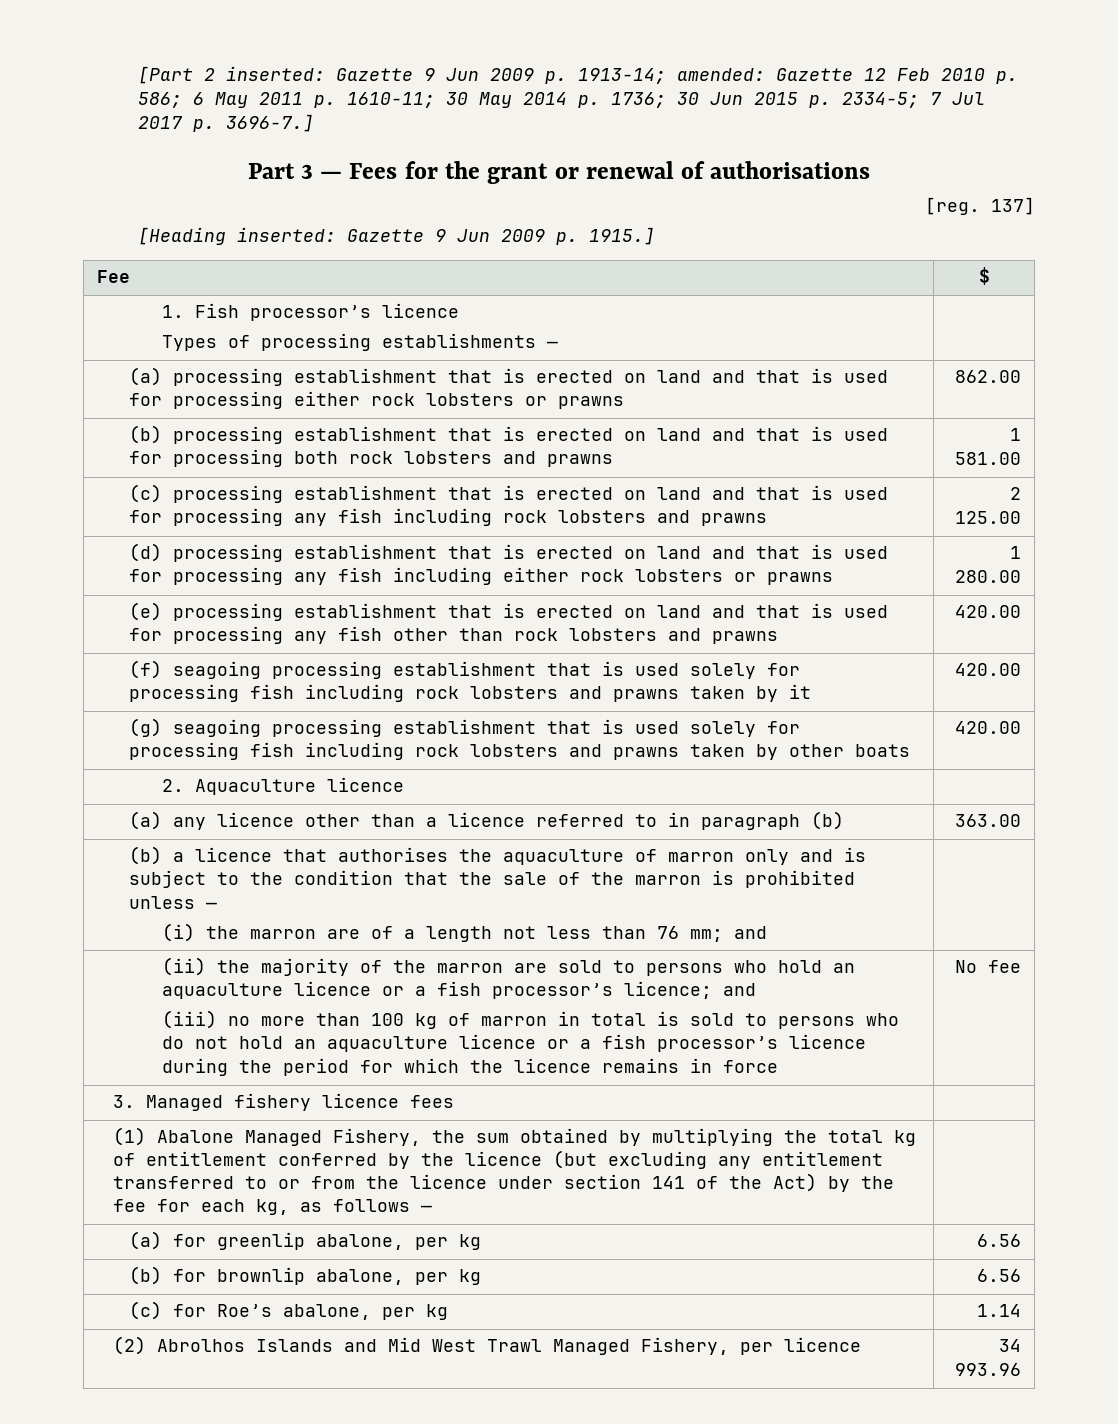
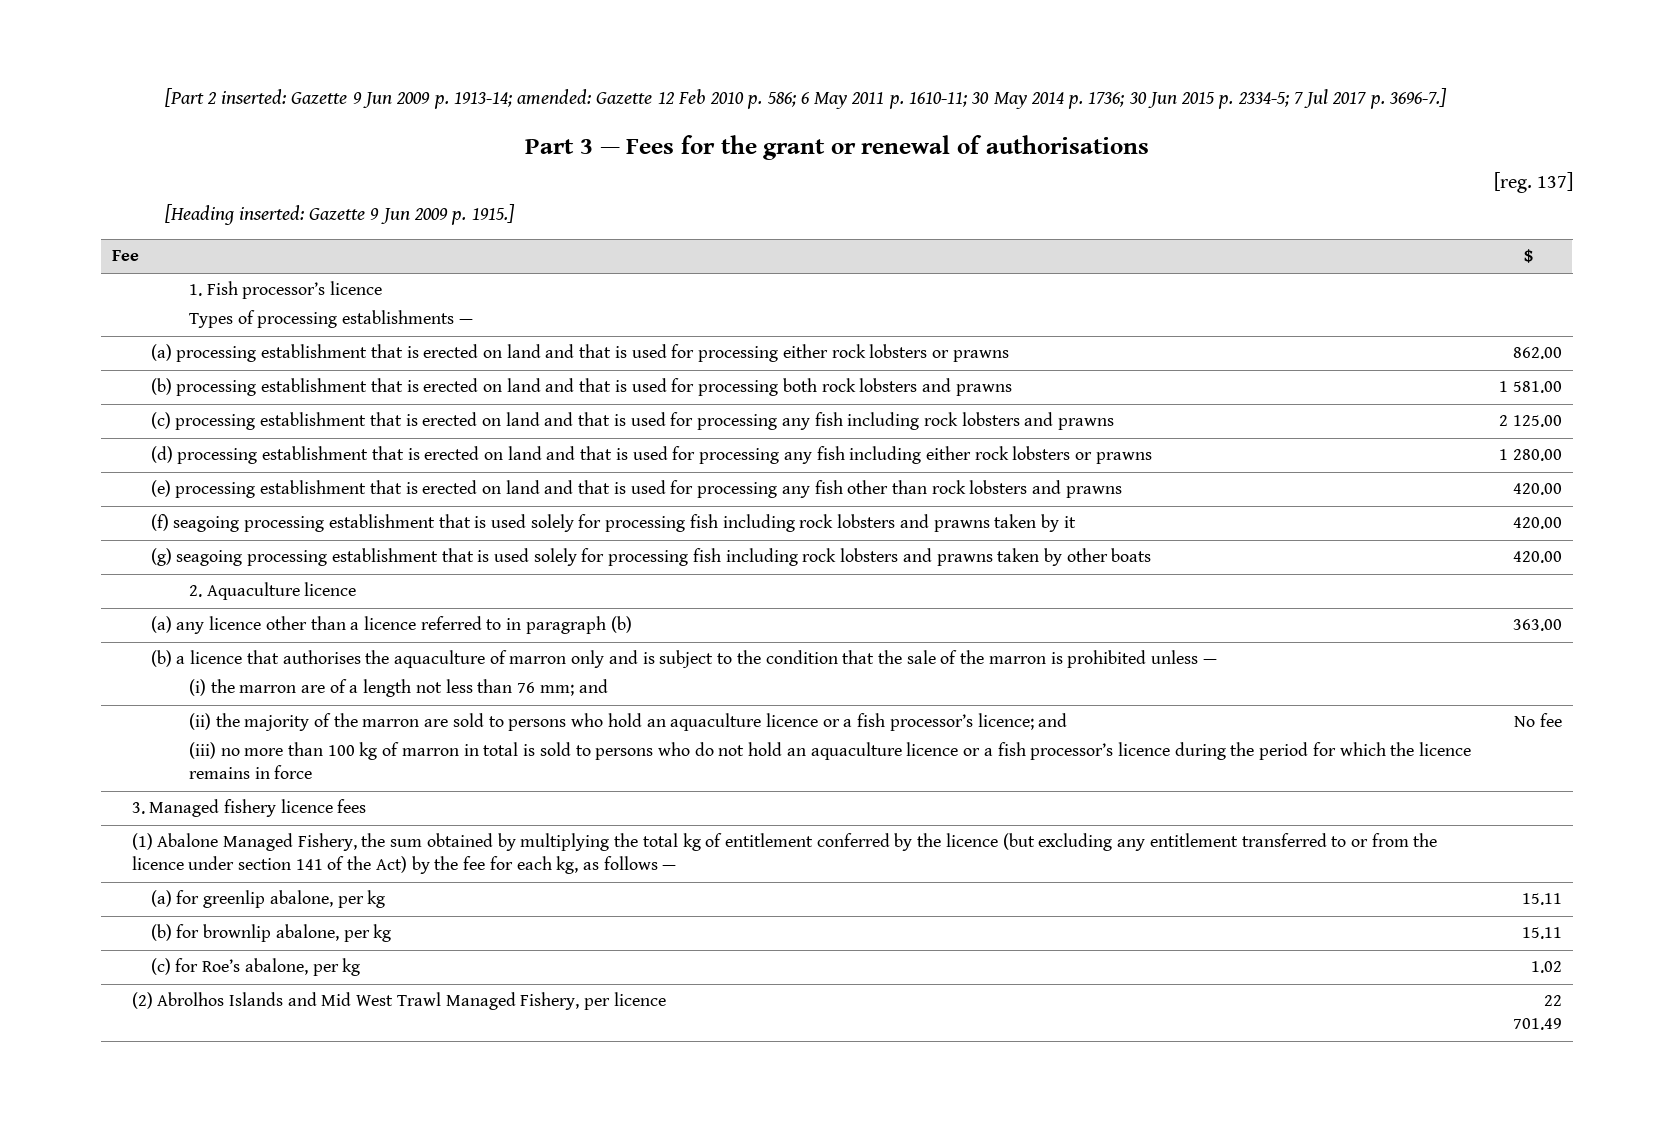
- (a) for greenlip abalone, per kg | 6.56
+ (a) for greenlip abalone, per kg | 15.11
- (b) for brownlip abalone, per kg | 6.56
+ (b) for brownlip abalone, per kg | 15.11
- (c) for Roe’s abalone, per kg | 1.14
+ (c) for Roe’s abalone, per kg | 1.02
- (2) Abrolhos Islands and Mid West Trawl Managed Fishery, per licence | 34 993.96
+ (2) Abrolhos Islands and Mid West Trawl Managed Fishery, per licence | 22 701.49

